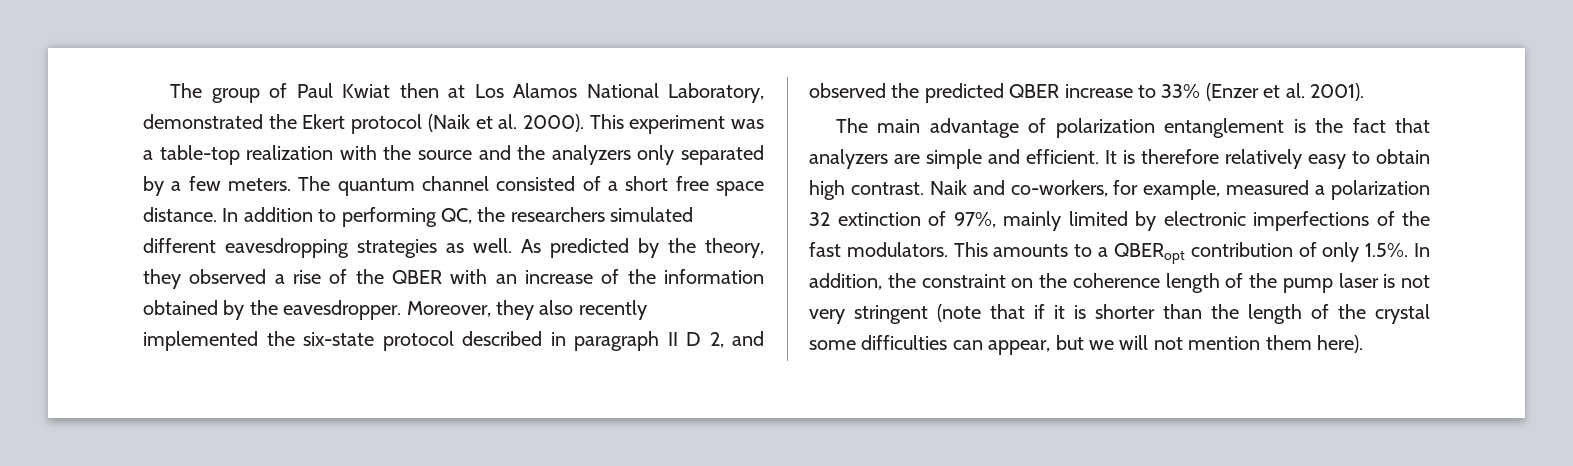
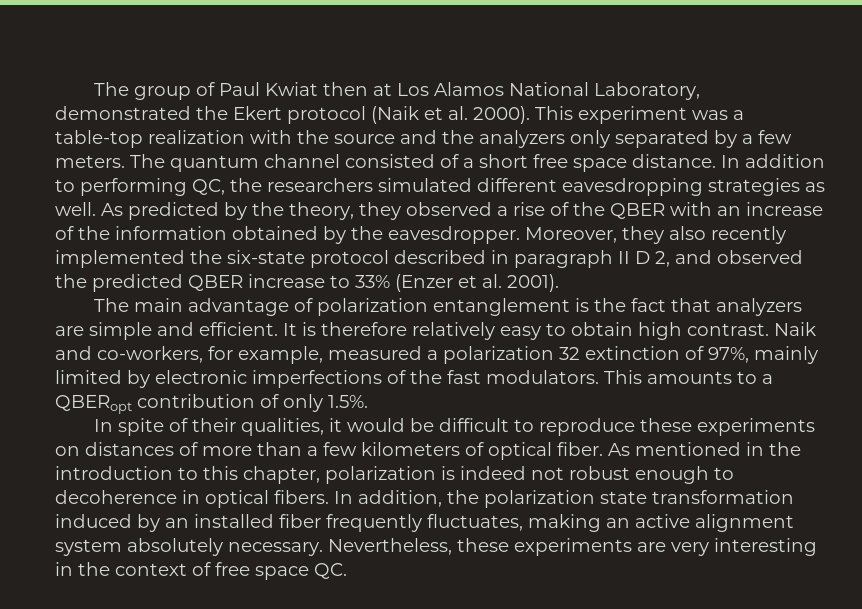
- This amounts to a QBERopt contribution of only 1.5%. In addition, the constraint on the coherence length of the pump laser is not very stringent (note that if it is shorter than the length of the crystal some difficulties can appear, but we will not mention them here).
+ This amounts to a QBERopt contribution of only 1.5%.
+ In spite of their qualities, it would be difficult to reproduce these experiments on distances of more than a few kilometers of optical fiber. As mentioned in the introduction to this chapter, polarization is indeed not robust enough to decoherence in optical fibers. In addition, the polarization state transformation induced by an installed fiber frequently fluctuates, making an active alignment system absolutely necessary. Nevertheless, these experiments are very interesting in the context of free space QC.

